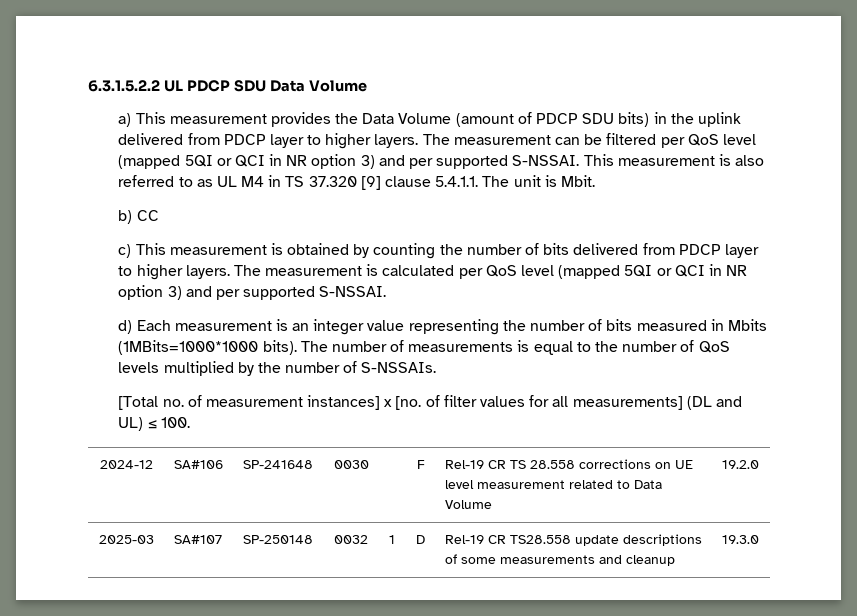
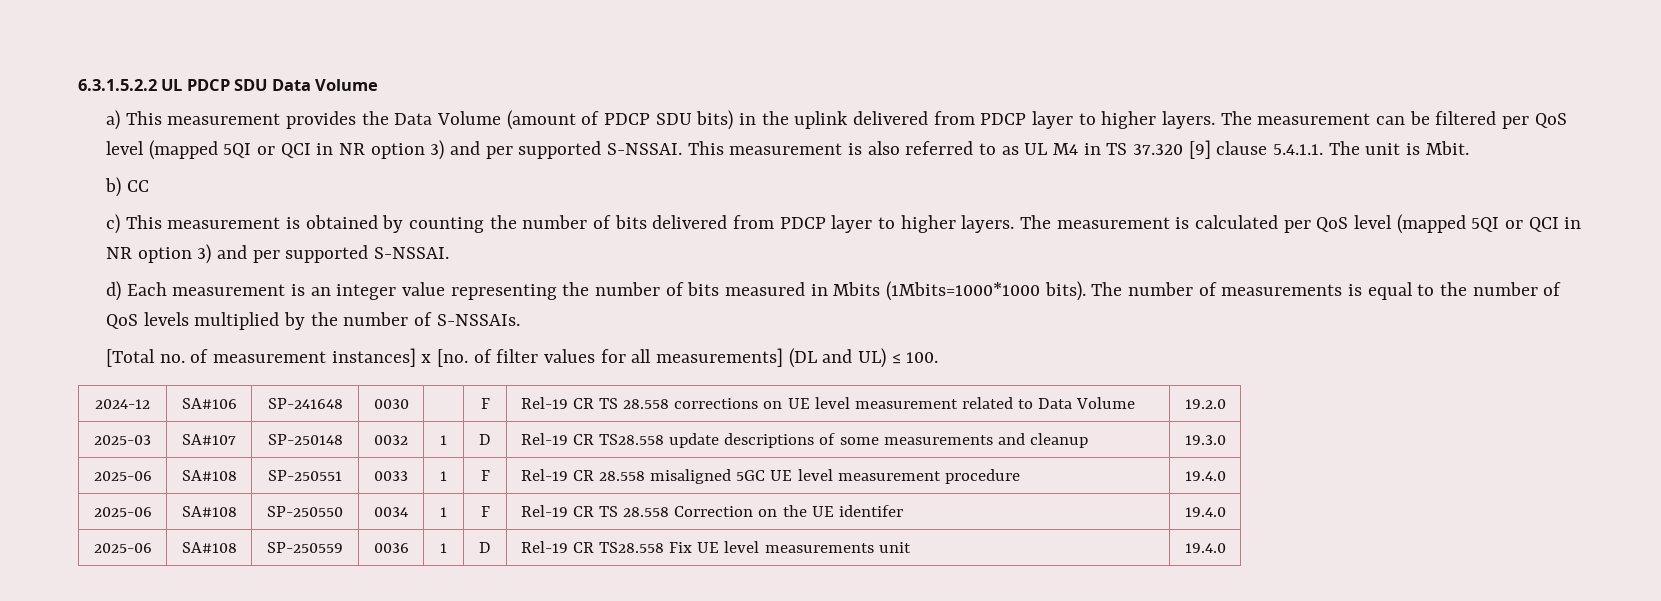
- d) Each measurement is an integer value representing the number of bits measured in Mbits (1MBits=1000*1000 bits).
+ d) Each measurement is an integer value representing the number of bits measured in Mbits (1Mbits=1000*1000 bits).
+ 2025-06 | SA#108 | SP-250551 | 0033 | 1 | F | Rel-19 CR 28.558 misaligned 5GC UE level measurement procedure | 19.4.0
+ 2025-06 | SA#108 | SP-250550 | 0034 | 1 | F | Rel-19 CR TS 28.558 Correction on the UE identifer | 19.4.0
+ 2025-06 | SA#108 | SP-250559 | 0036 | 1 | D | Rel-19 CR TS28.558 Fix UE level measurements unit | 19.4.0

